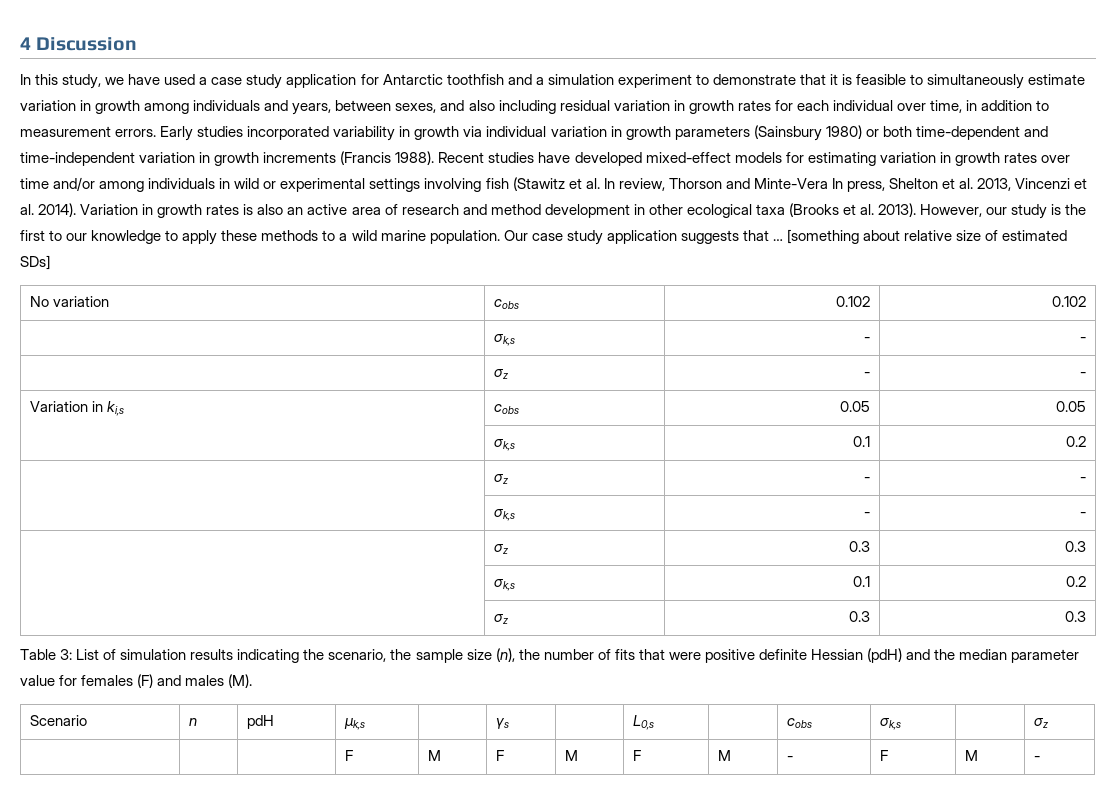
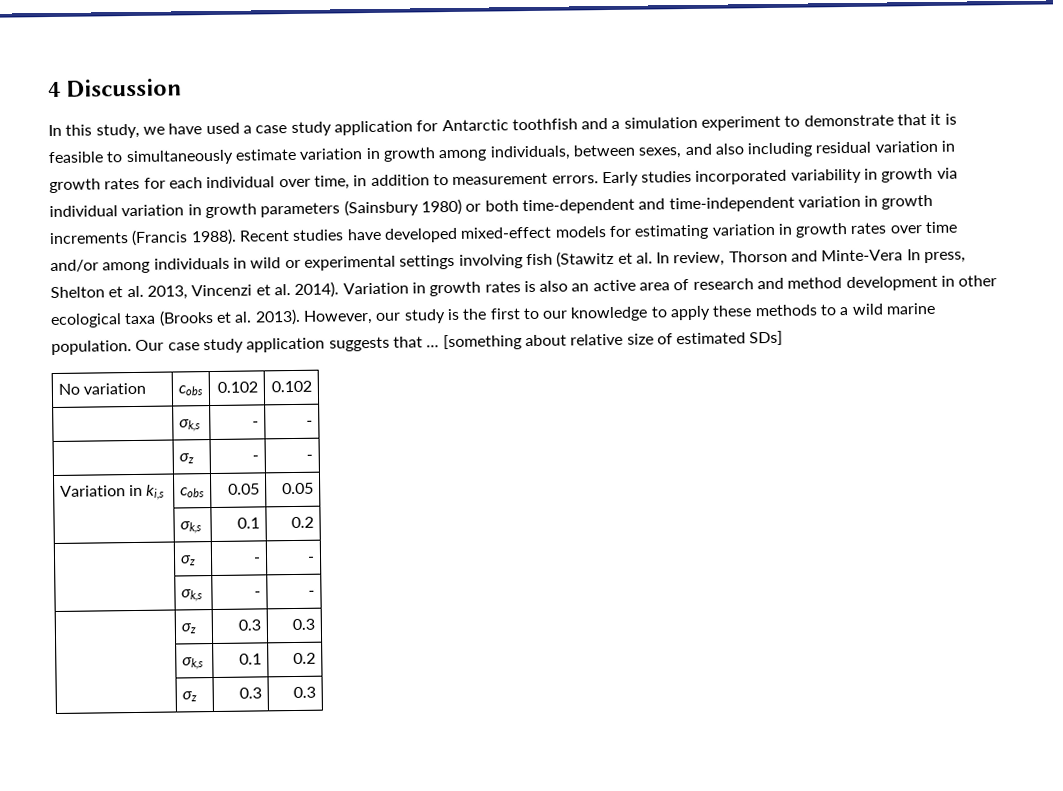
- In this study, we have used a case study application for Antarctic toothfish and a simulation experiment to demonstrate that it is feasible to simultaneously estimate variation in growth among individuals and years, between sexes, and also including residual variation in growth rates for each individual over time, in addition to measurement errors.
+ In this study, we have used a case study application for Antarctic toothfish and a simulation experiment to demonstrate that it is feasible to simultaneously estimate variation in growth among individuals, between sexes, and also including residual variation in growth rates for each individual over time, in addition to measurement errors.
- Table 3: List of simulation results indicating the scenario, the sample size (n), the number of fits that were positive definite Hessian (pdH) and the median parameter value for females (F) and males (M).
- Scenario | n | pdH | μk,s | | γs | | L0,s | | cobs | σk,s | | σz
- | | | F | M | F | M | F | M | - | F | M | -

